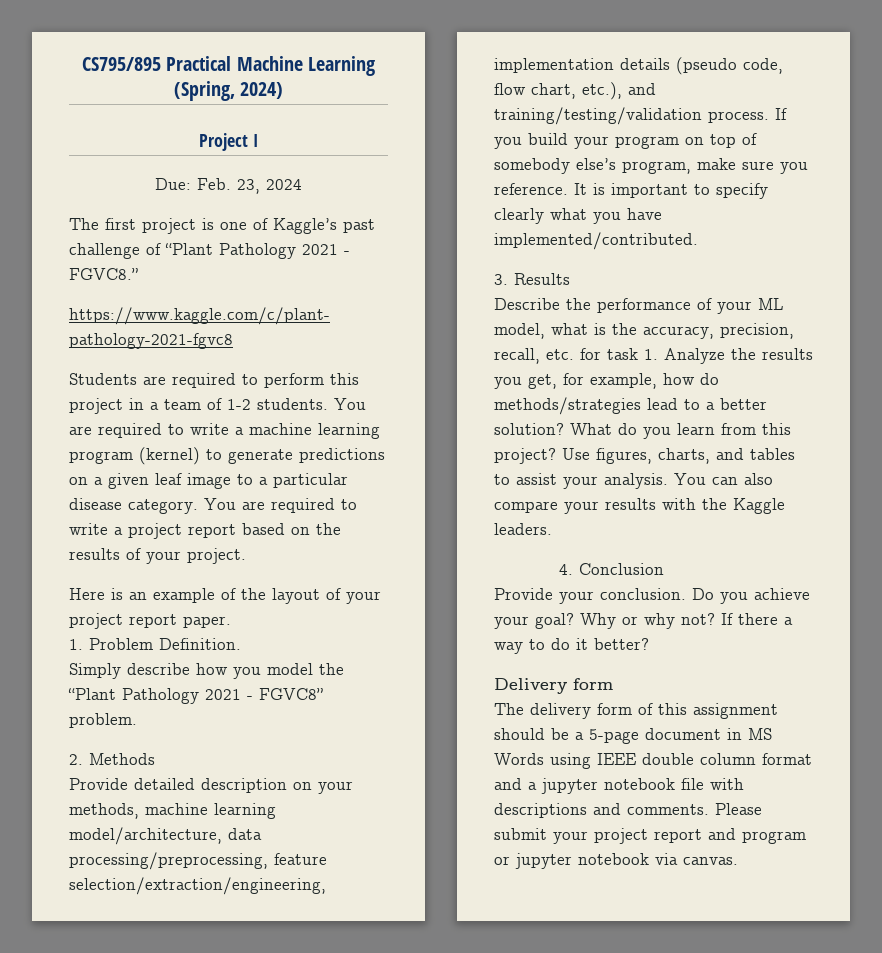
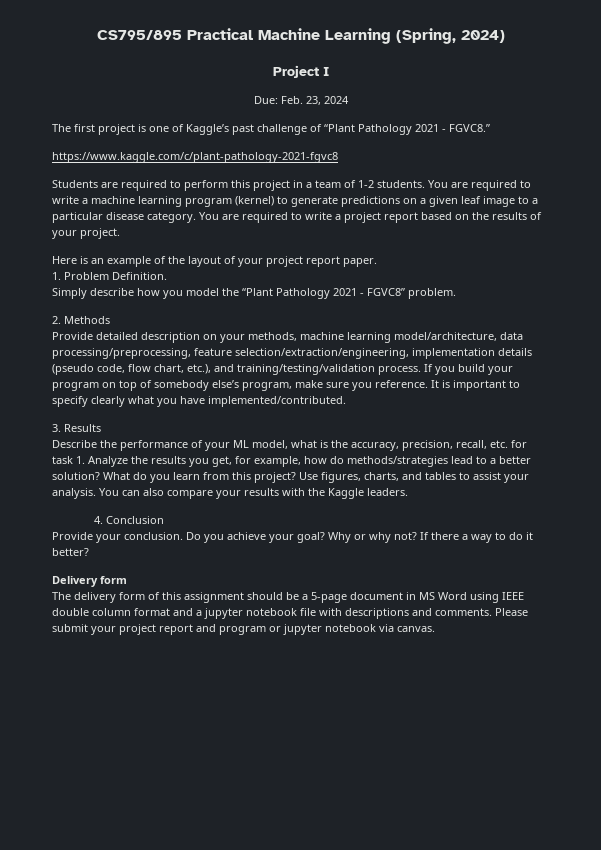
- The delivery form of this assignment should be a 5-page document in MS Words using IEEE double column format and a jupyter notebook file with descriptions and comments.
+ The delivery form of this assignment should be a 5-page document in MS Word using IEEE double column format and a jupyter notebook file with descriptions and comments.

